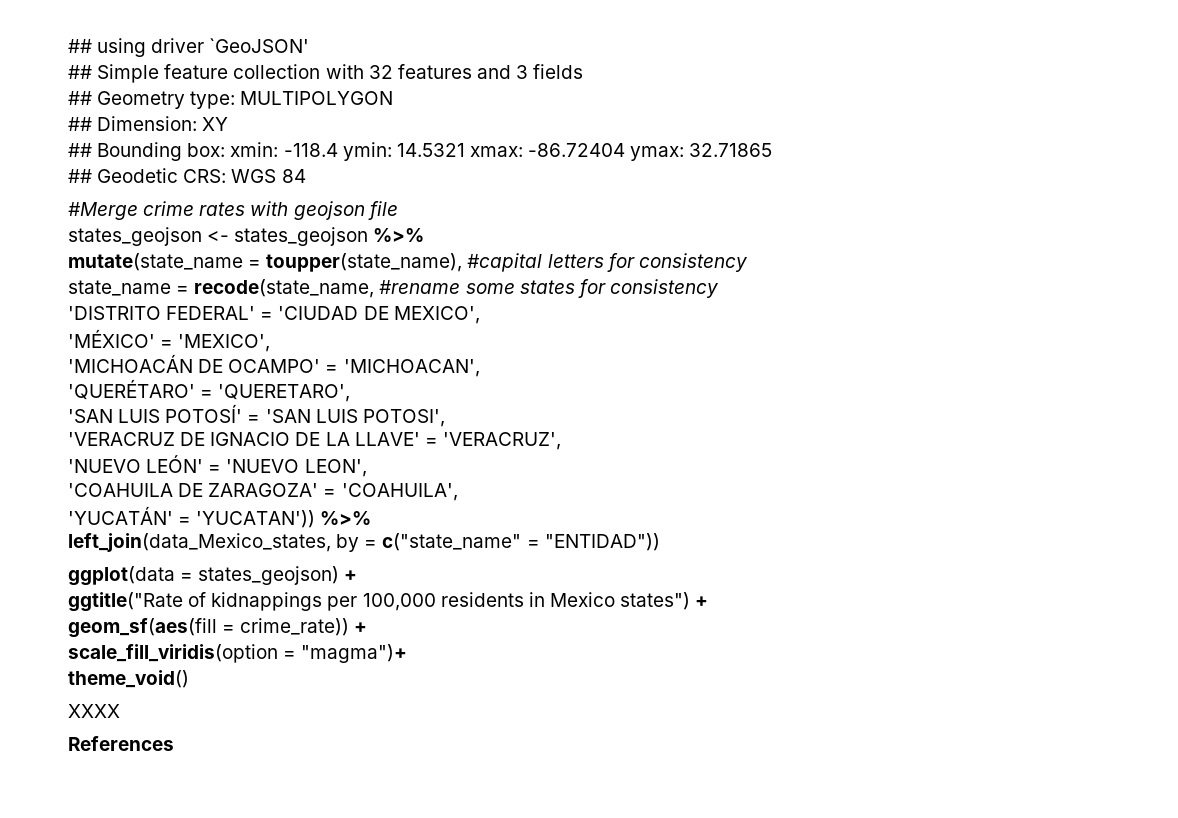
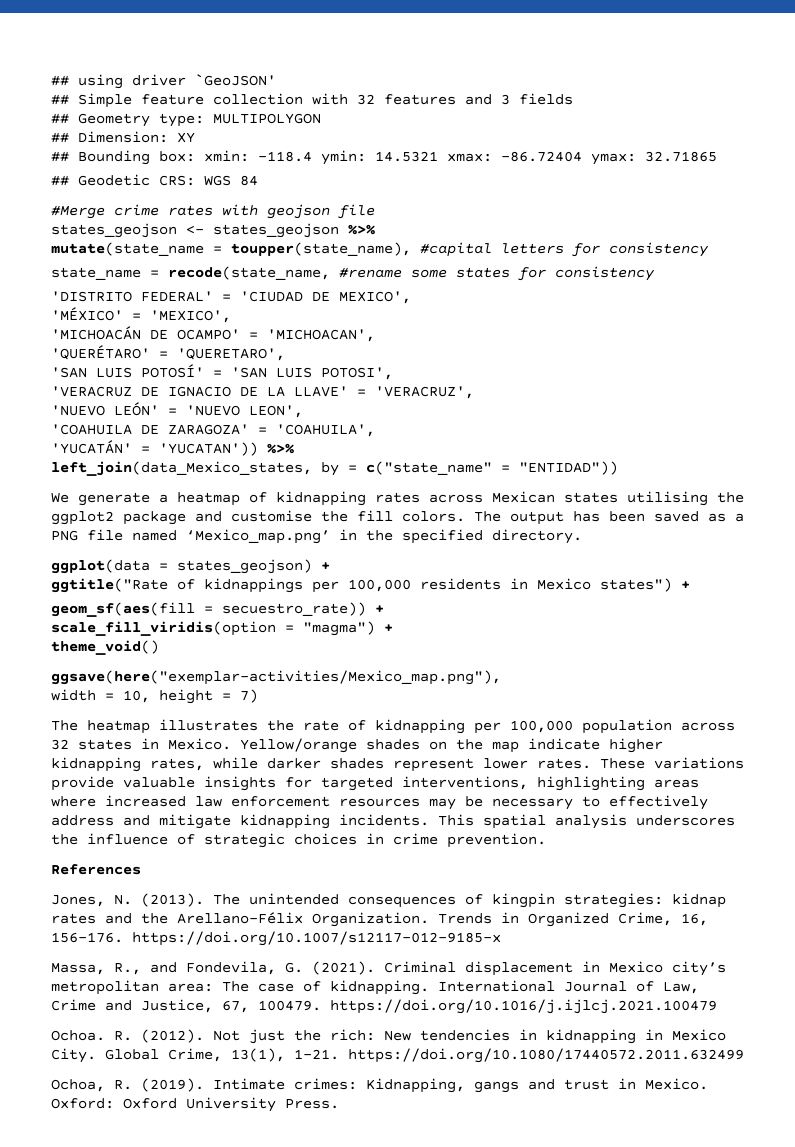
+ We generate a heatmap of kidnapping rates across Mexican states utilising the ggplot2 package and customise the fill colors. The output has been saved as a PNG file named ‘Mexico_map.png’ in the specified directory.
- geom_sf(aes(fill = crime_rate)) +
+ geom_sf(aes(fill = secuestro_rate)) +
- scale_fill_viridis(option = "magma")+
+ scale_fill_viridis(option = "magma") +
- XXXX
+ ggsave(here("exemplar-activities/Mexico_map.png"),
+ width = 10, height = 7)
+ The heatmap illustrates the rate of kidnapping per 100,000 population across 32 states in Mexico. Yellow/orange shades on the map indicate higher kidnapping rates, while darker shades represent lower rates. These variations provide valuable insights for targeted interventions, highlighting areas where increased law enforcement resources may be necessary to effectively address and mitigate kidnapping incidents. This spatial analysis underscores the influence of strategic choices in crime prevention.
  References
+ Jones, N. (2013). The unintended consequences of kingpin strategies: kidnap rates and the Arellano-Félix Organization. Trends in Organized Crime, 16, 156–176. https://doi.org/10.1007/s12117-012-9185-x
+ Massa, R., and Fondevila, G. (2021). Criminal displacement in Mexico city’s metropolitan area: The case of kidnapping. International Journal of Law, Crime and Justice, 67, 100479. https://doi.org/10.1016/j.ijlcj.2021.100479
+ Ochoa. R. (2012). Not just the rich: New tendencies in kidnapping in Mexico City. Global Crime, 13(1), 1-21. https://doi.org/10.1080/17440572.2011.632499
+ Ochoa, R. (2019). Intimate crimes: Kidnapping, gangs and trust in Mexico. Oxford: Oxford University Press.

